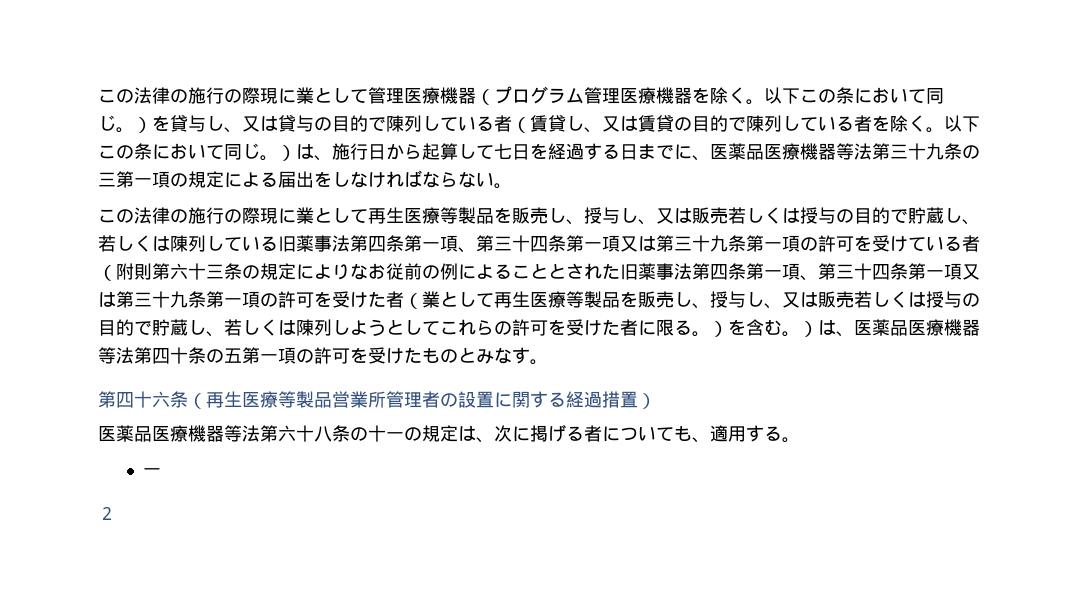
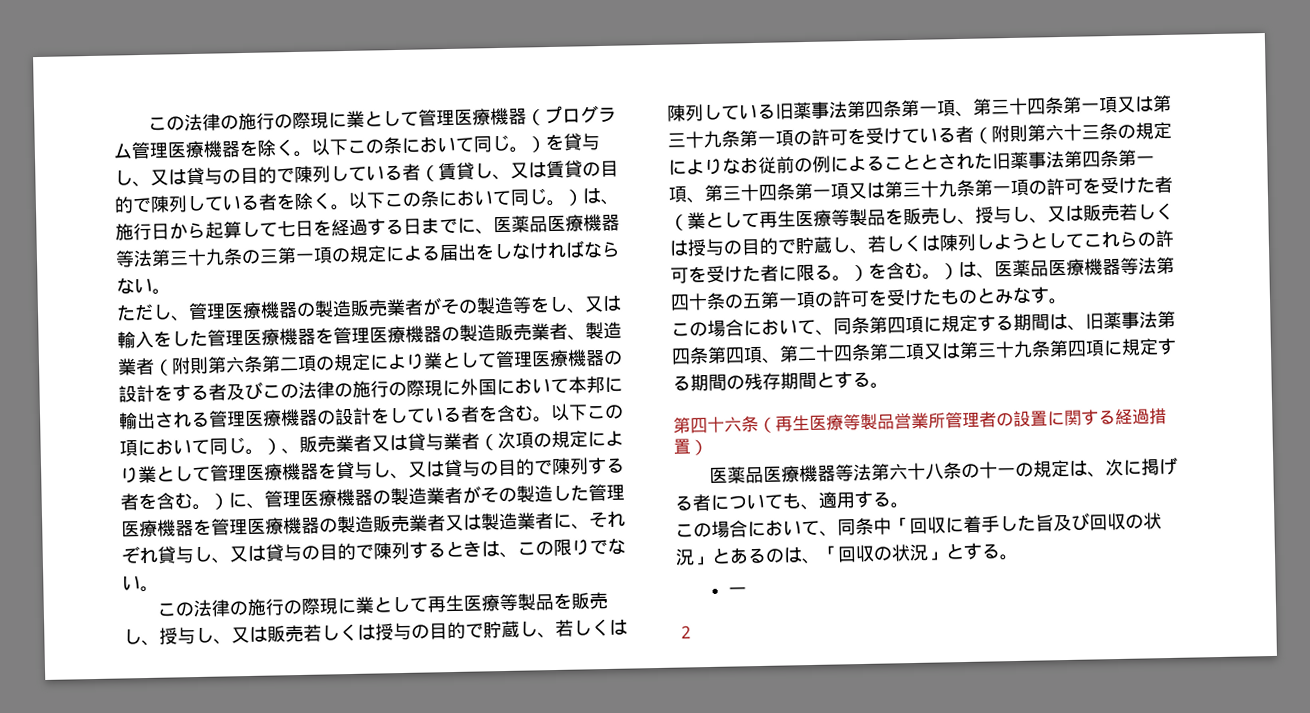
+ ただし、管理医療機器の製造販売業者がその製造等をし、又は輸入をした管理医療機器を管理医療機器の製造販売業者、製造業者（附則第六条第二項の規定により業として管理医療機器の設計をする者及びこの法律の施行の際現に外国において本邦に輸出される管理医療機器の設計をしている者を含む。以下この項において同じ。）、販売業者又は貸与業者（次項の規定により業として管理医療機器を貸与し、又は貸与の目的で陳列する者を含む。）に、管理医療機器の製造業者がその製造した管理医療機器を管理医療機器の製造販売業者又は製造業者に、それぞれ貸与し、又は貸与の目的で陳列するときは、この限りでない。
+ この場合において、同条第四項に規定する期間は、旧薬事法第四条第四項、第二十四条第二項又は第三十九条第四項に規定する期間の残存期間とする。
+ この場合において、同条中「回収に着手した旨及び回収の状況」とあるのは、「回収の状況」とする。

